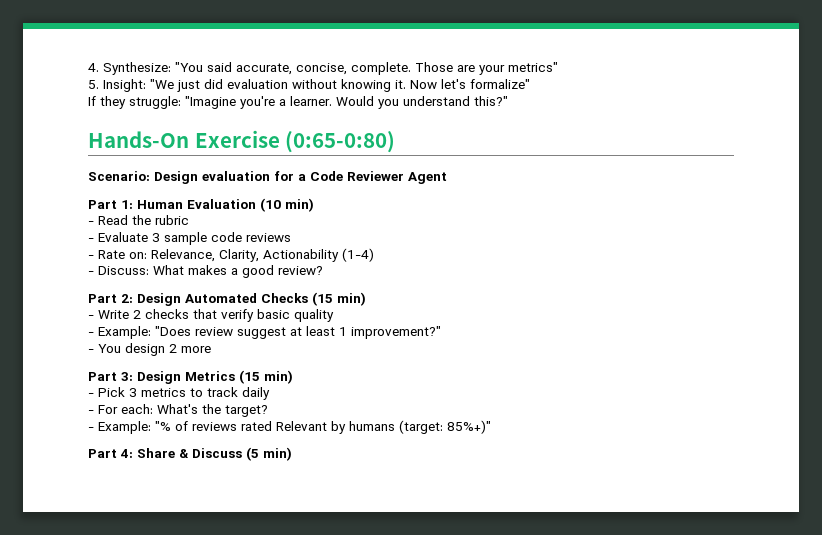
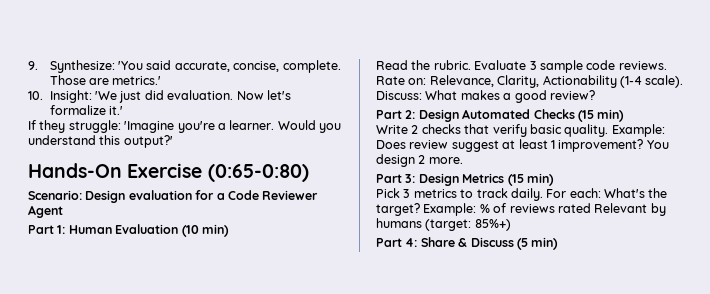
- 4. Synthesize: "You said accurate, concise, complete.
+ 9. Synthesize: 'You said accurate, concise, complete.
- Those are your metrics"
- 5. Insight: "We just did evaluation without knowing it. Now let's formalize"
+ Those are metrics.'
+ 10. Insight: 'We just did evaluation. Now let's formalize it.'
- If they struggle: "Imagine you're a learner.
+ If they struggle: 'Imagine you're a learner.
- Would you understand this?"
+ Would you understand this output?'
- - Read the rubric
- - Evaluate 3 sample code reviews
- - Rate on: Relevance, Clarity, Actionability (1-4)
- - Discuss: What makes a good review?
+ Read the rubric. Evaluate 3 sample code reviews. Rate on: Relevance, Clarity, Actionability (1-4 scale). Discuss: What makes a good review?
- - Write 2 checks that verify basic quality
- - Example: "Does review suggest at least 1 improvement?"
- - You design 2 more
+ Write 2 checks that verify basic quality. Example: Does review suggest at least 1 improvement? You design 2 more.
- - Pick 3 metrics to track daily
- - For each: What's the target?
- - Example: "% of reviews rated Relevant by humans (target: 85%+)"
+ Pick 3 metrics to track daily. For each: What's the target? Example: % of reviews rated Relevant by humans (target: 85%+)

